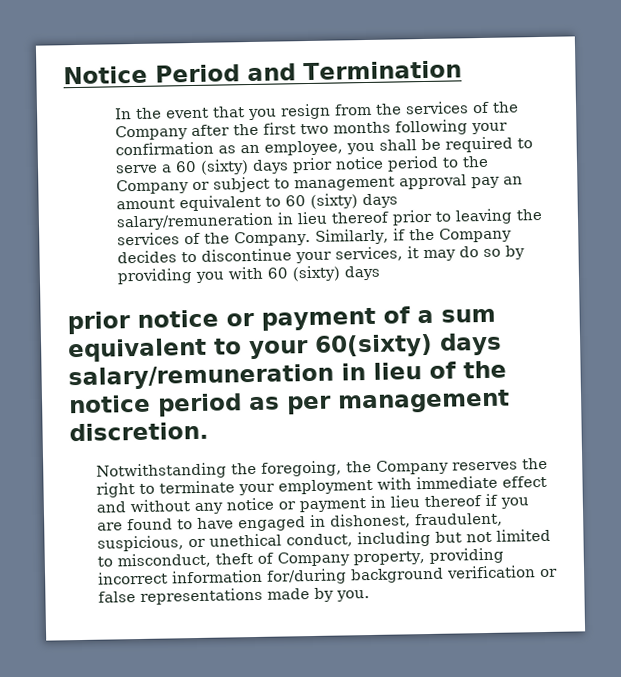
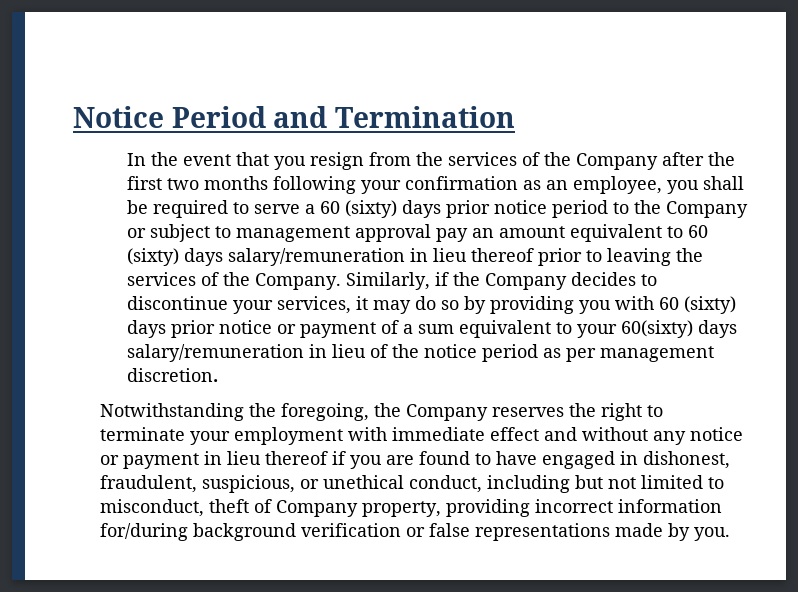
- Similarly, if the Company decides to discontinue your services, it may do so by providing you with 60 (sixty) days
- prior notice or payment of a sum equivalent to your 60(sixty) days salary/remuneration in lieu of the notice period as per management discretion.
+ Similarly, if the Company decides to discontinue your services, it may do so by providing you with 60 (sixty) days prior notice or payment of a sum equivalent to your 60(sixty) days salary/remuneration in lieu of the notice period as per management discretion.

